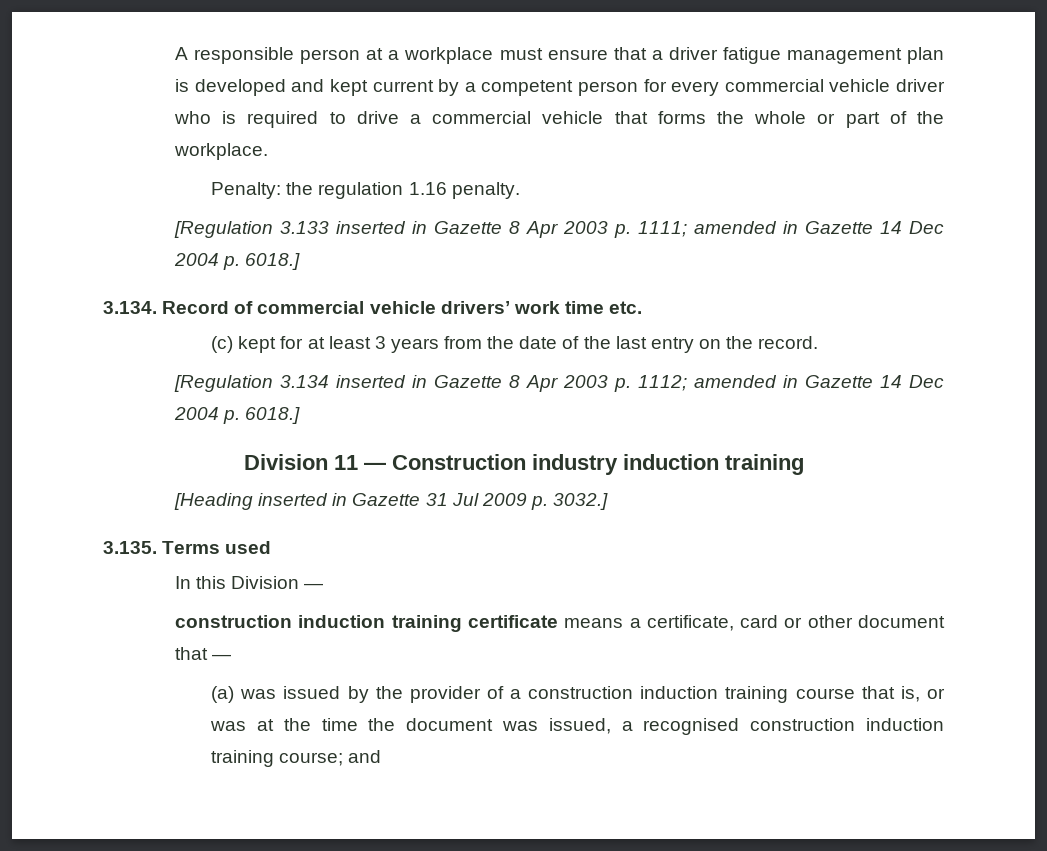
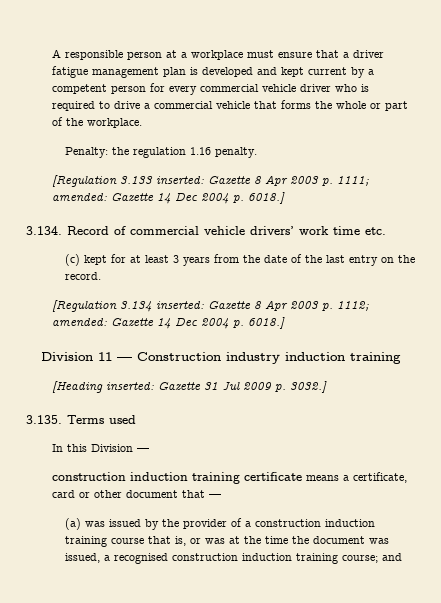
- [Regulation 3.133 inserted in Gazette 8 Apr 2003 p. 1111; amended in Gazette 14 Dec 2004 p. 6018.]
+ [Regulation 3.133 inserted: Gazette 8 Apr 2003 p. 1111; amended: Gazette 14 Dec 2004 p. 6018.]
- [Regulation 3.134 inserted in Gazette 8 Apr 2003 p. 1112; amended in Gazette 14 Dec 2004 p. 6018.]
+ [Regulation 3.134 inserted: Gazette 8 Apr 2003 p. 1112; amended: Gazette 14 Dec 2004 p. 6018.]
- [Heading inserted in Gazette 31 Jul 2009 p. 3032.]
+ [Heading inserted: Gazette 31 Jul 2009 p. 3032.]

